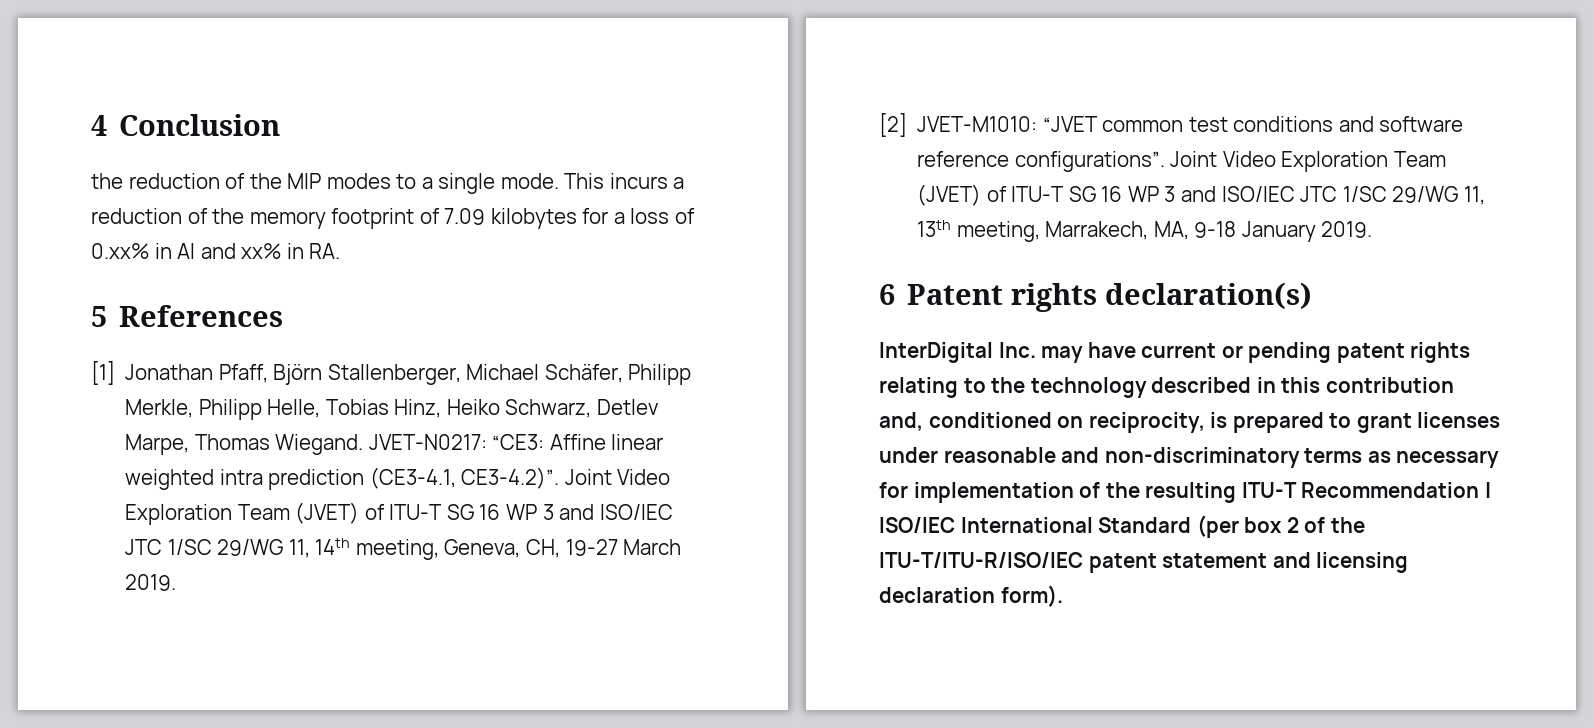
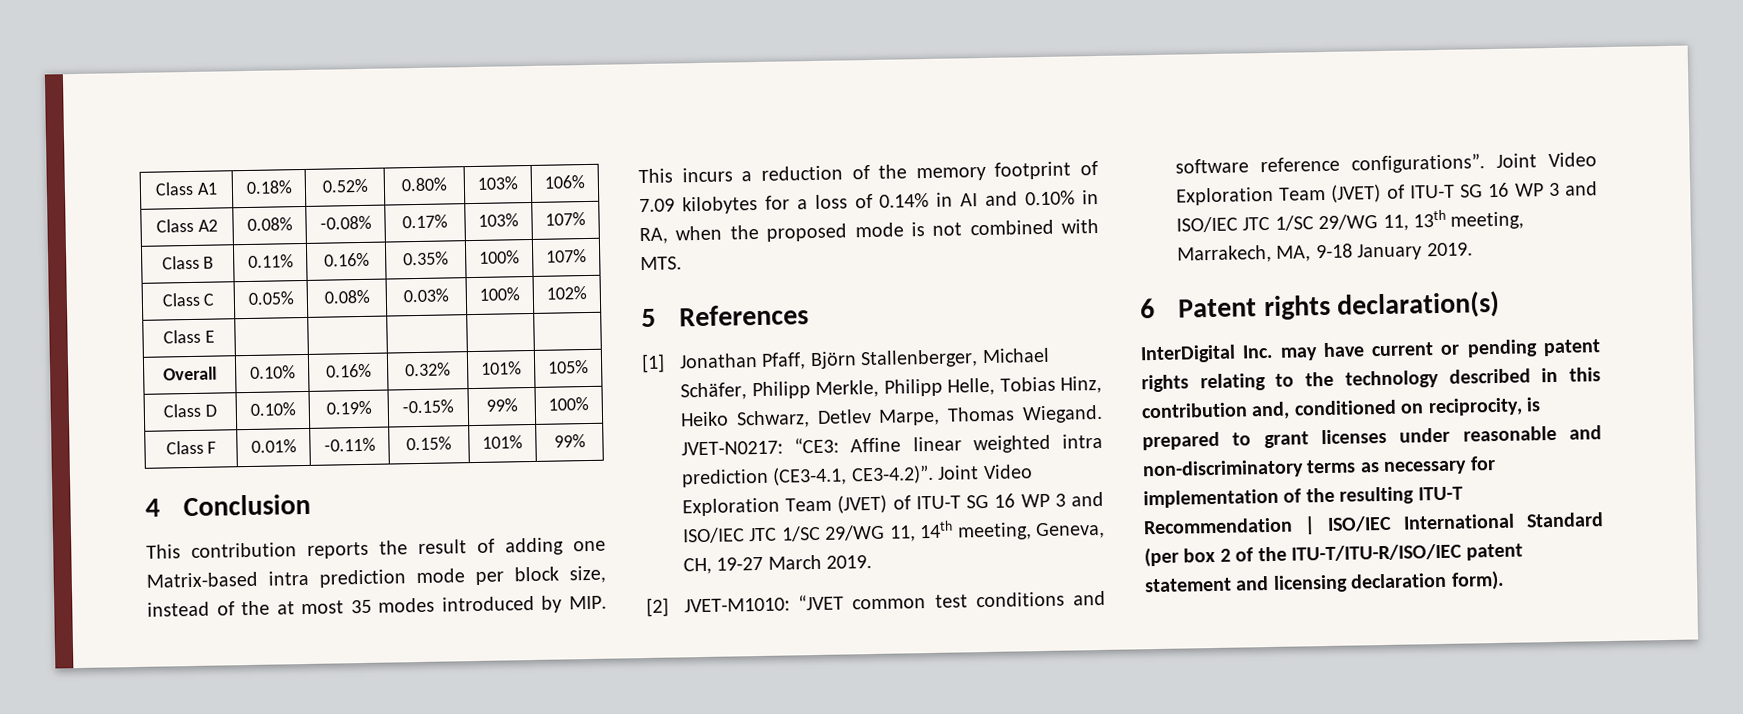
+ Class A1 | 0.18% | 0.52% | 0.80% | 103% | 106%
+ Class A2 | 0.08% | -0.08% | 0.17% | 103% | 107%
+ Class B | 0.11% | 0.16% | 0.35% | 100% | 107%
+ Class C | 0.05% | 0.08% | 0.03% | 100% | 102%
+ Class E | | | | |
+ Overall | 0.10% | 0.16% | 0.32% | 101% | 105%
+ Class D | 0.10% | 0.19% | -0.15% | 99% | 100%
+ Class F | 0.01% | -0.11% | 0.15% | 101% | 99%
  4 Conclusion
- the reduction of the MIP modes to a single mode. This incurs a reduction of the memory footprint of 7.09 kilobytes for a loss of 0.xx% in AI and xx% in RA.
+ This contribution reports the result of adding one Matrix-based intra prediction mode per block size, instead of the at most 35 modes introduced by MIP. This incurs a reduction of the memory footprint of 7.09 kilobytes for a loss of 0.14% in AI and 0.10% in RA, when the proposed mode is not combined with MTS.

